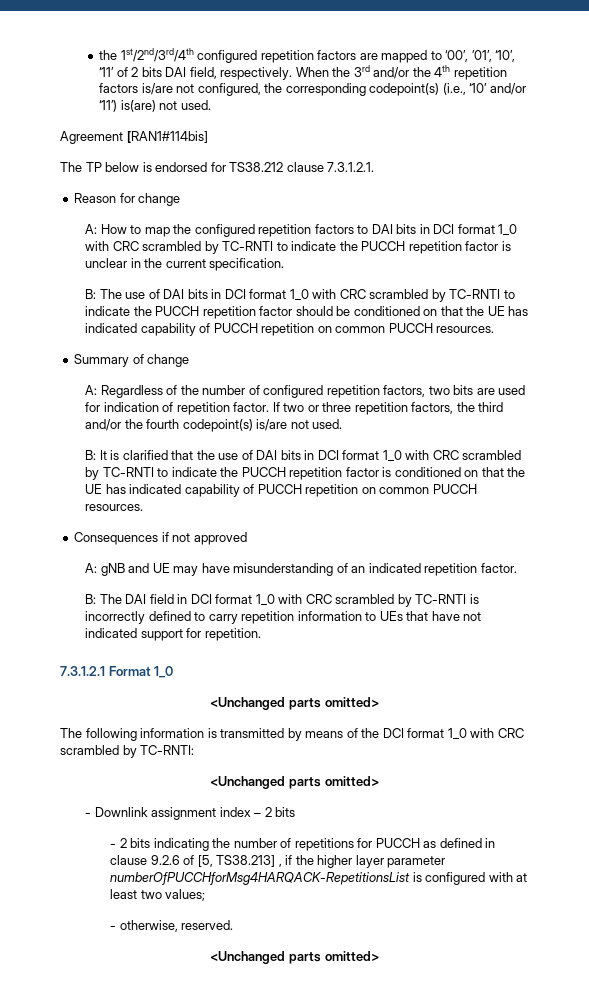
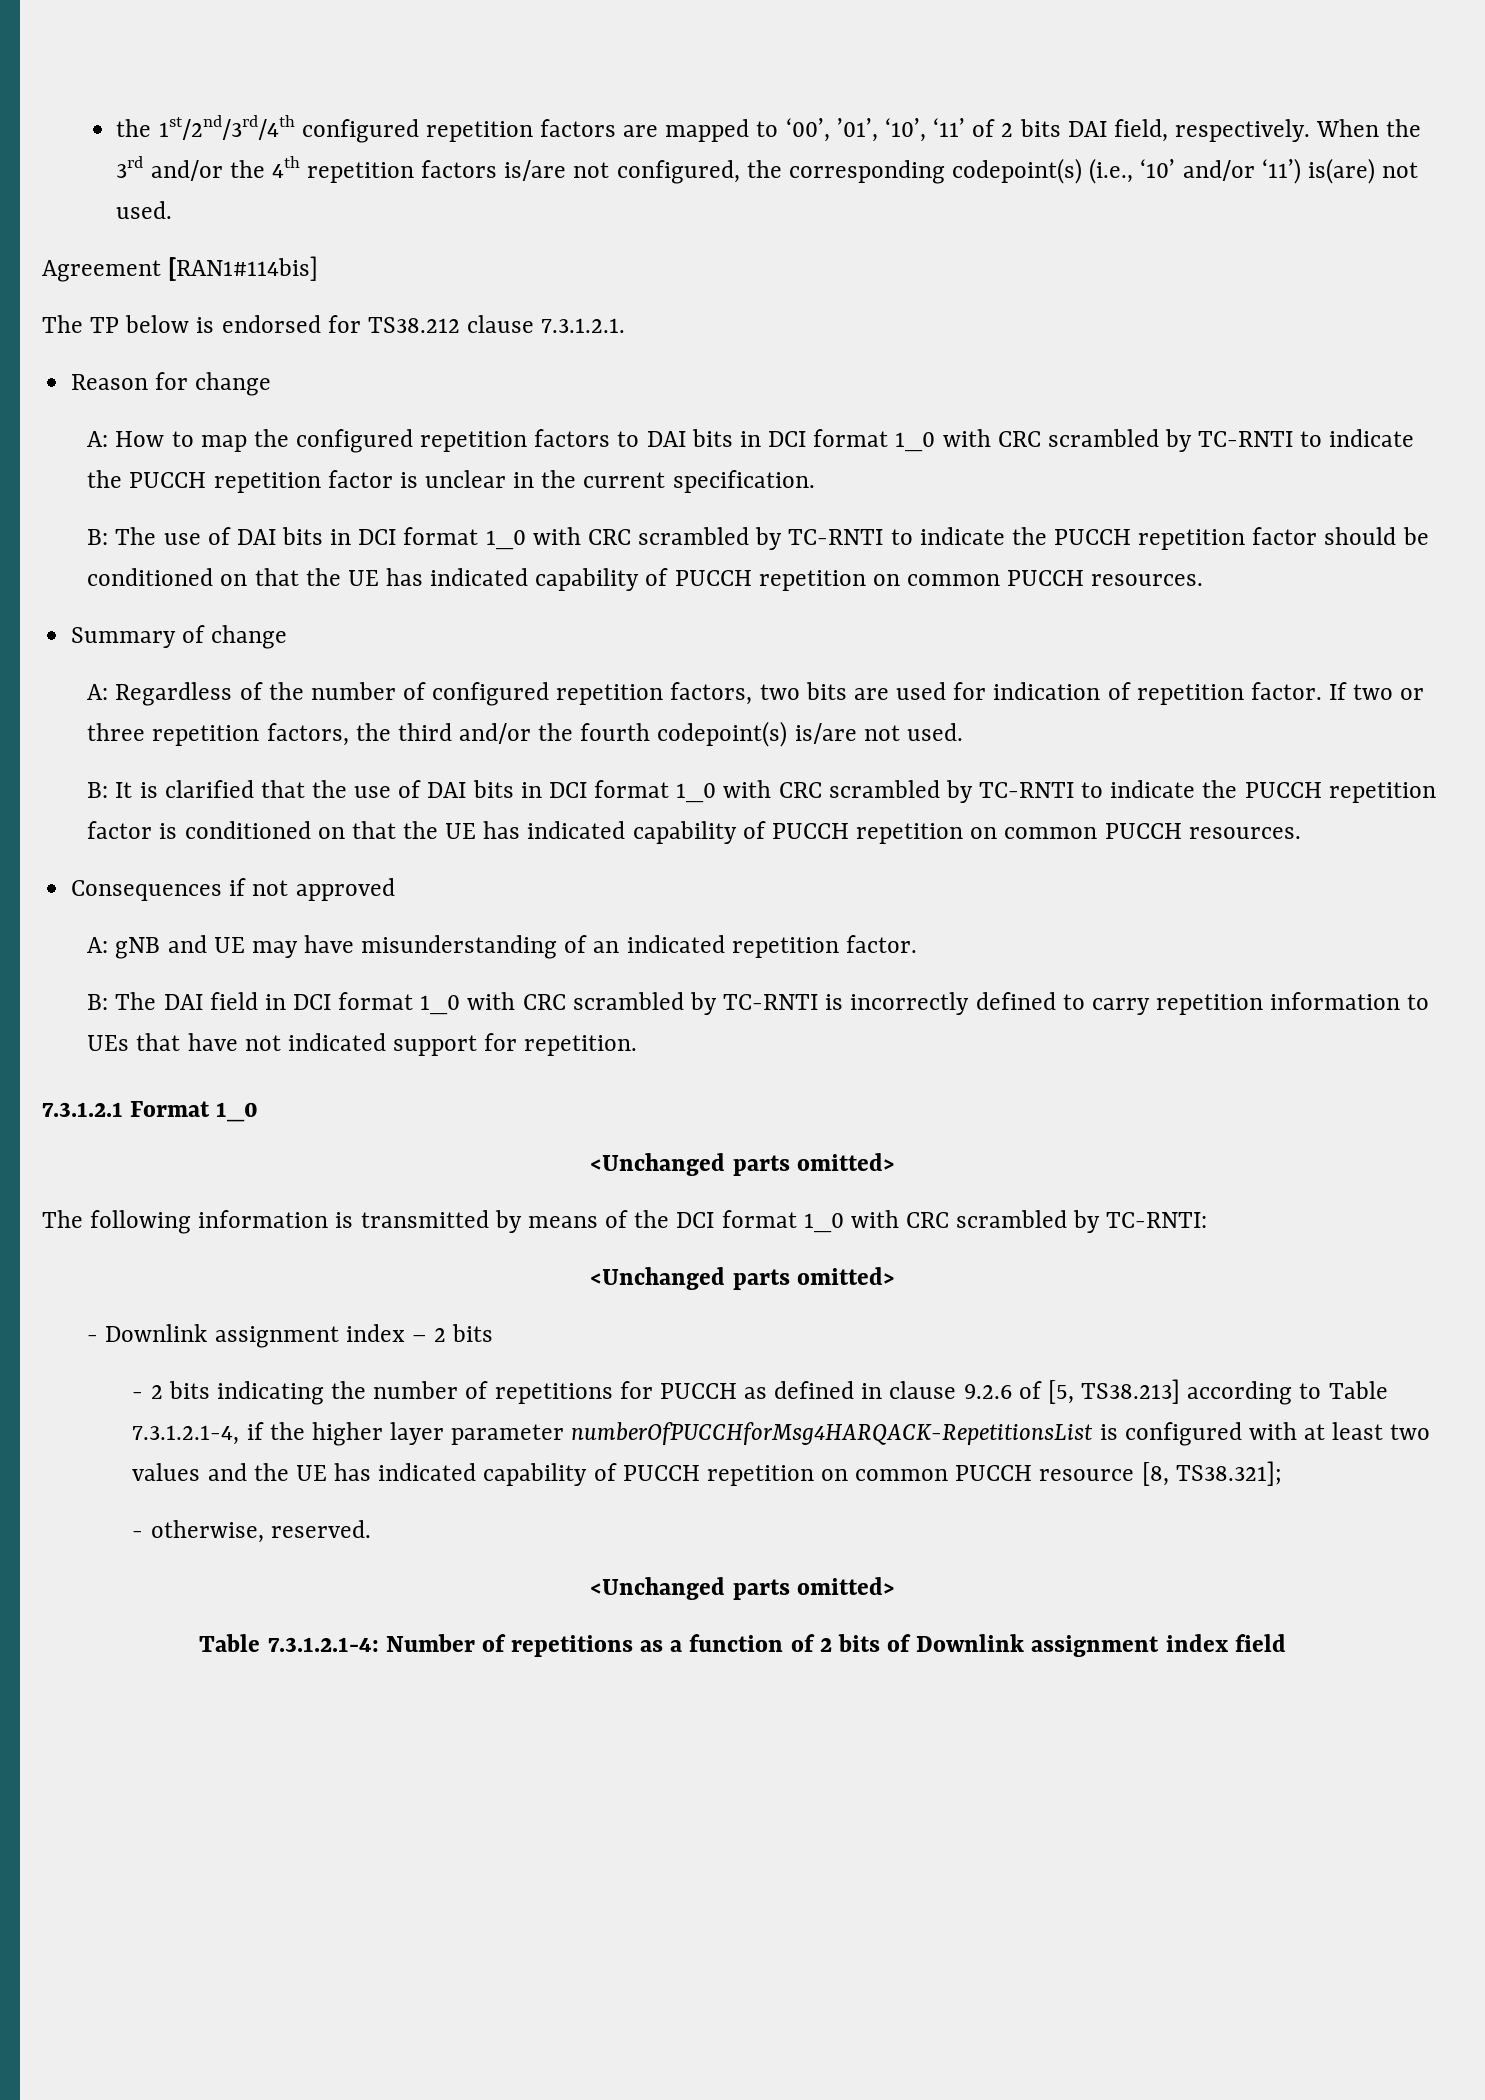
- - 2 bits indicating the number of repetitions for PUCCH as defined in clause 9.2.6 of [5, TS38.213] , if the higher layer parameter numberOfPUCCHforMsg4HARQACK-RepetitionsList is configured with at least two values;
+ - 2 bits indicating the number of repetitions for PUCCH as defined in clause 9.2.6 of [5, TS38.213] according to Table 7.3.1.2.1-4, if the higher layer parameter numberOfPUCCHforMsg4HARQACK-RepetitionsList is configured with at least two values and the UE has indicated capability of PUCCH repetition on common PUCCH resource [8, TS38.321];
+ Table 7.3.1.2.1-4: Number of repetitions as a function of 2 bits of Downlink assignment index field

